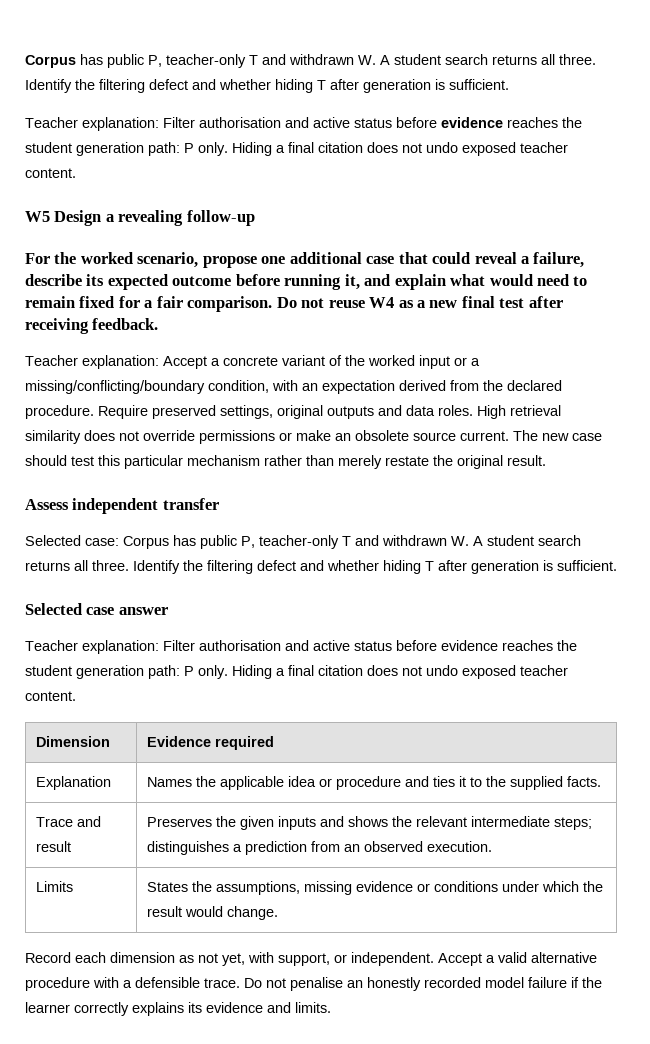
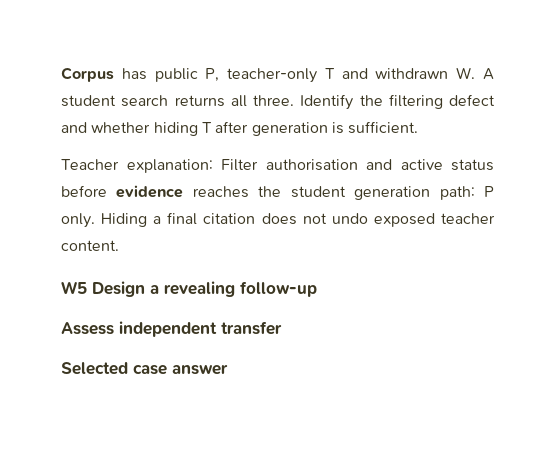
- For the worked scenario, propose one additional case that could reveal a failure, describe its expected outcome before running it, and explain what would need to remain fixed for a fair comparison. Do not reuse W4 as a new final test after receiving feedback.
- Teacher explanation: Accept a concrete variant of the worked input or a missing/conflicting/boundary condition, with an expectation derived from the declared procedure. Require preserved settings, original outputs and data roles. High retrieval similarity does not override permissions or make an obsolete source current. The new case should test this particular mechanism rather than merely restate the original result.
  Assess independent transfer
- Selected case: Corpus has public P, teacher-only T and withdrawn W. A student search returns all three. Identify the filtering defect and whether hiding T after generation is sufficient.
  Selected case answer
- Teacher explanation: Filter authorisation and active status before evidence reaches the student generation path: P only. Hiding a final citation does not undo exposed teacher content.
- Dimension | Evidence required
- Explanation | Names the applicable idea or procedure and ties it to the supplied facts.
- Trace and result | Preserves the given inputs and shows the relevant intermediate steps; distinguishes a prediction from an observed execution.
- Limits | States the assumptions, missing evidence or conditions under which the result would change.
- Record each dimension as not yet, with support, or independent. Accept a valid alternative procedure with a defensible trace. Do not penalise an honestly recorded model failure if the learner correctly explains its evidence and limits.

